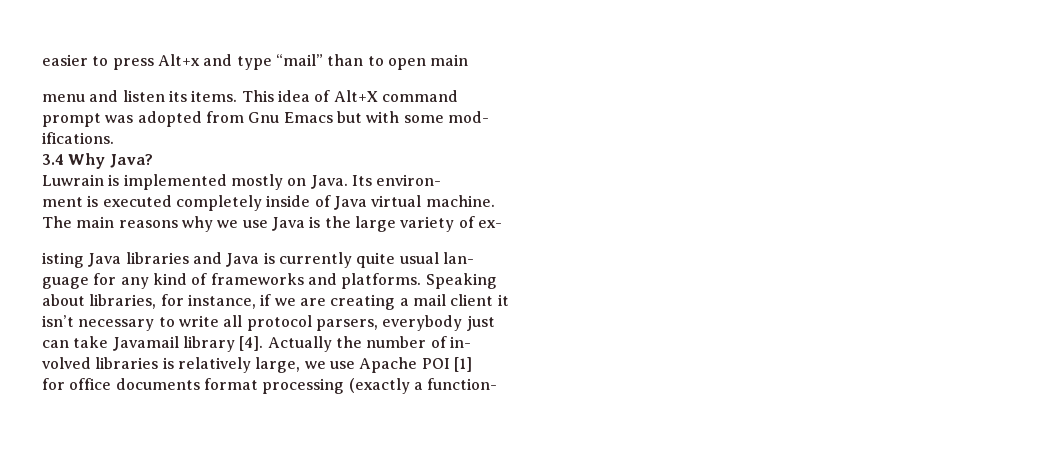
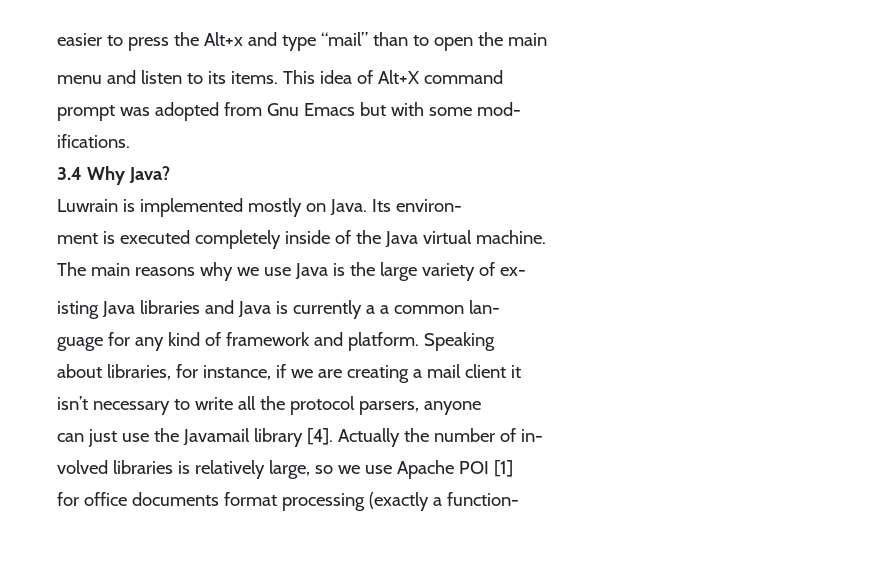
- easier to press Alt+x and type “mail” than to open main
+ easier to press the Alt+x and type “mail” than to open the main
- menu and listen its items.
+ menu and listen to its items.
- ment is executed completely inside of Java virtual machine.
+ ment is executed completely inside of the Java virtual machine.
- isting Java libraries and Java is currently quite usual lan-
+ isting Java libraries and Java is currently a a common lan-
- guage for any kind of frameworks and platforms.
+ guage for any kind of framework and platform.
- isn’t necessary to write all protocol parsers, everybody just
+ isn’t necessary to write all the protocol parsers, anyone
- can take Javamail library [4].
+ can just use the Javamail library [4].
- volved libraries is relatively large, we use Apache POI [1]
+ volved libraries is relatively large, so we use Apache POI [1]

